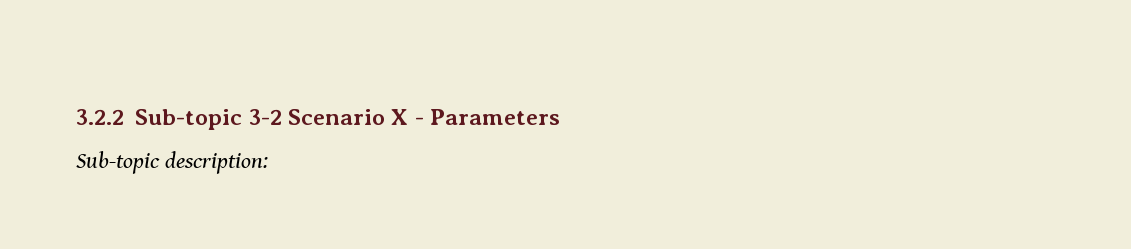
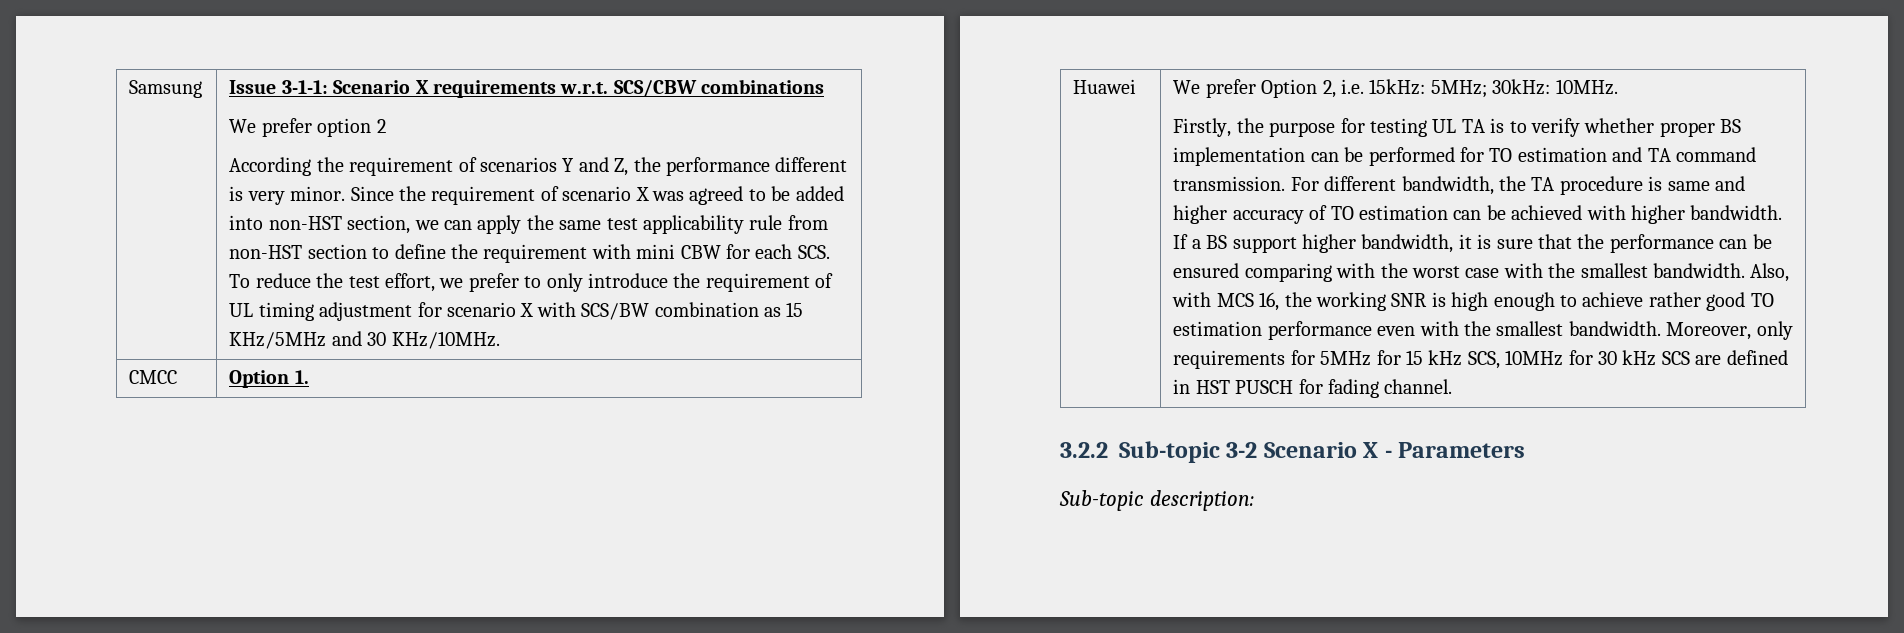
+ Samsung | Issue 3-1-1: Scenario X requirements w.r.t. SCS/CBW combinations
+ We prefer option 2
+ According the requirement of scenarios Y and Z, the performance different is very minor. Since the requirement of scenario X was agreed to be added into non-HST section, we can apply the same test applicability rule from non-HST section to define the requirement with mini CBW for each SCS. To reduce the test effort, we prefer to only introduce the requirement of UL timing adjustment for scenario X with SCS/BW combination as 15 KHz/5MHz and 30 KHz/10MHz.
+ CMCC | Option 1.
+ Huawei | We prefer Option 2, i.e. 15kHz: 5MHz; 30kHz: 10MHz.
+ Firstly, the purpose for testing UL TA is to verify whether proper BS implementation can be performed for TO estimation and TA command transmission. For different bandwidth, the TA procedure is same and higher accuracy of TO estimation can be achieved with higher bandwidth. If a BS support higher bandwidth, it is sure that the performance can be ensured comparing with the worst case with the smallest bandwidth. Also, with MCS 16, the working SNR is high enough to achieve rather good TO estimation performance even with the smallest bandwidth. Moreover, only requirements for 5MHz for 15 kHz SCS, 10MHz for 30 kHz SCS are defined in HST PUSCH for fading channel.

